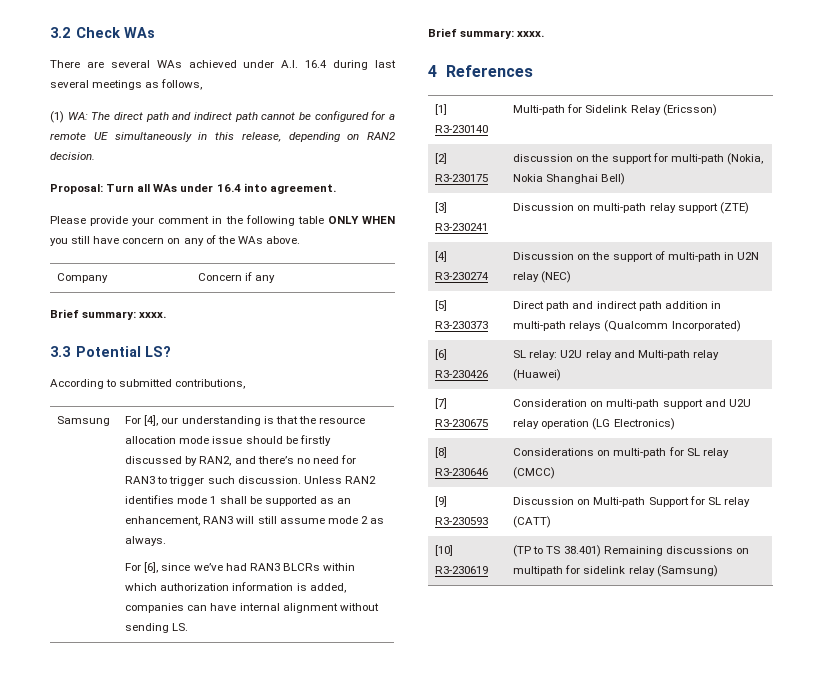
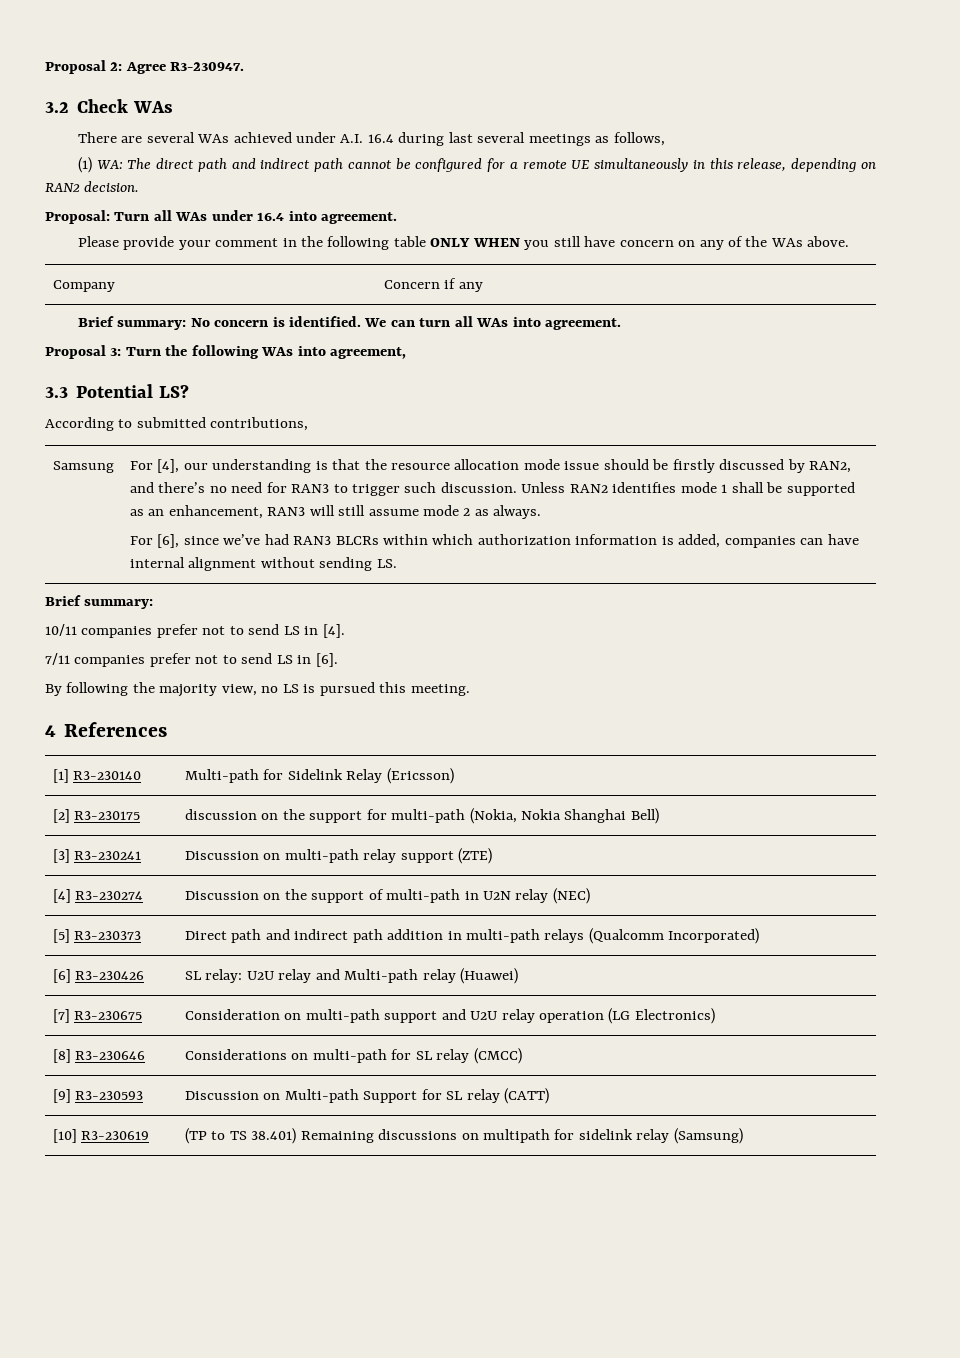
+ Proposal 2: Agree R3-230947.
  Company | Concern if any
- Brief summary: xxxx.
+ Brief summary: No concern is identified. We can turn all WAs into agreement.
+ Proposal 3: Turn the following WAs into agreement,
  For [6], since we’ve had RAN3 BLCRs within which authorization information is added, companies can have internal alignment without sending LS.
- Brief summary: xxxx.
+ Brief summary:
+ 10/11 companies prefer not to send LS in [4].
+ 7/11 companies prefer not to send LS in [6].
+ By following the majority view, no LS is pursued this meeting.

